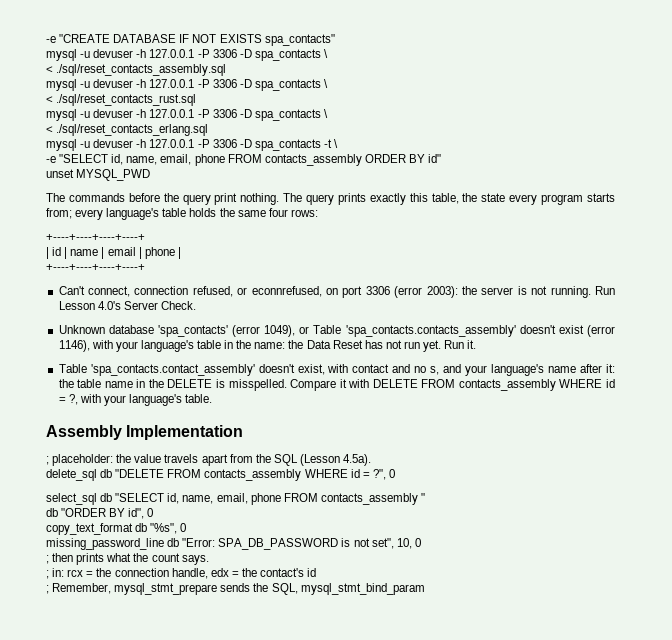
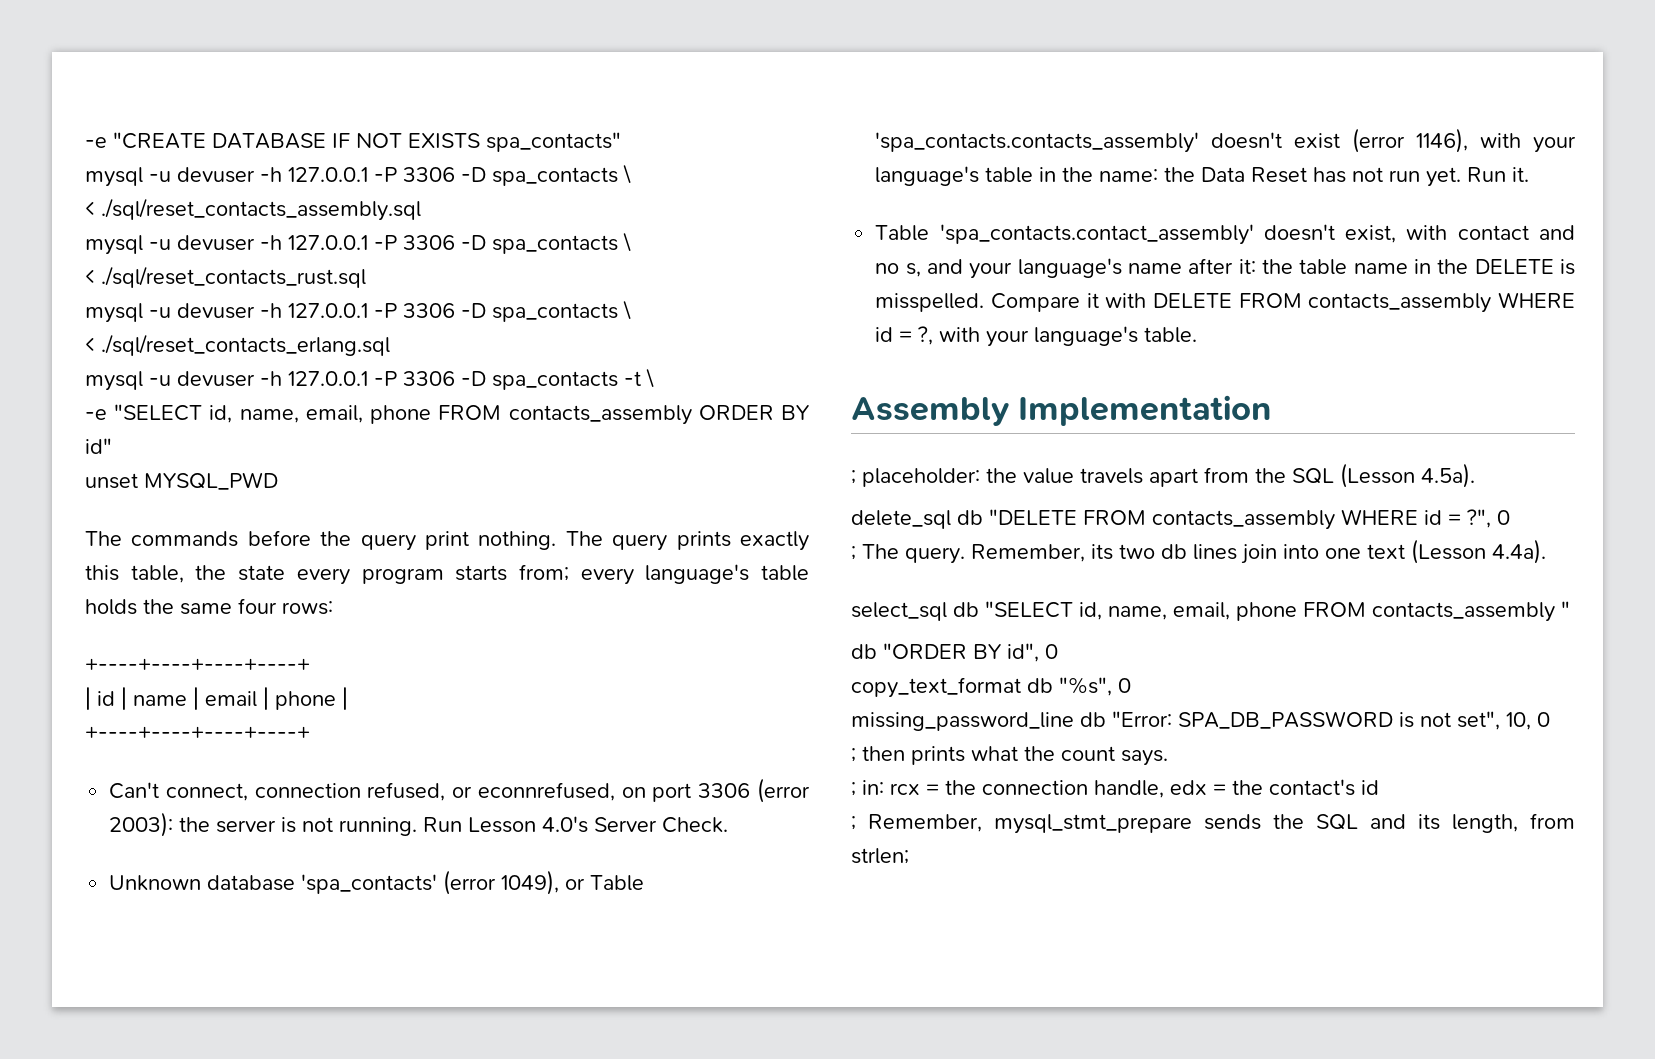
+ ; The query. Remember, its two db lines join into one text (Lesson 4.4a).
- ; Remember, mysql_stmt_prepare sends the SQL, mysql_stmt_bind_param
+ ; Remember, mysql_stmt_prepare sends the SQL and its length, from strlen;

